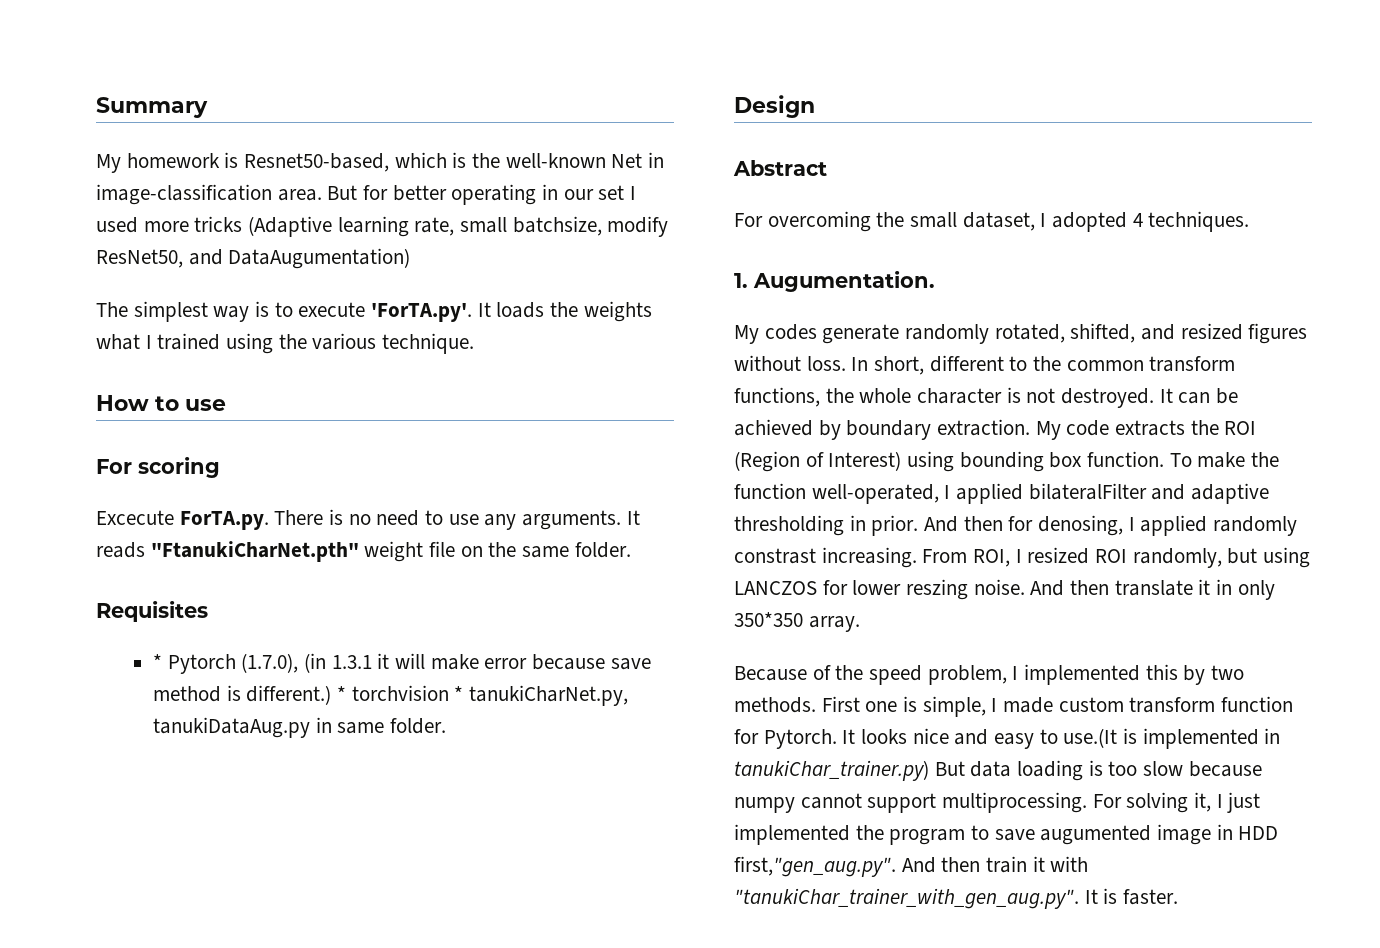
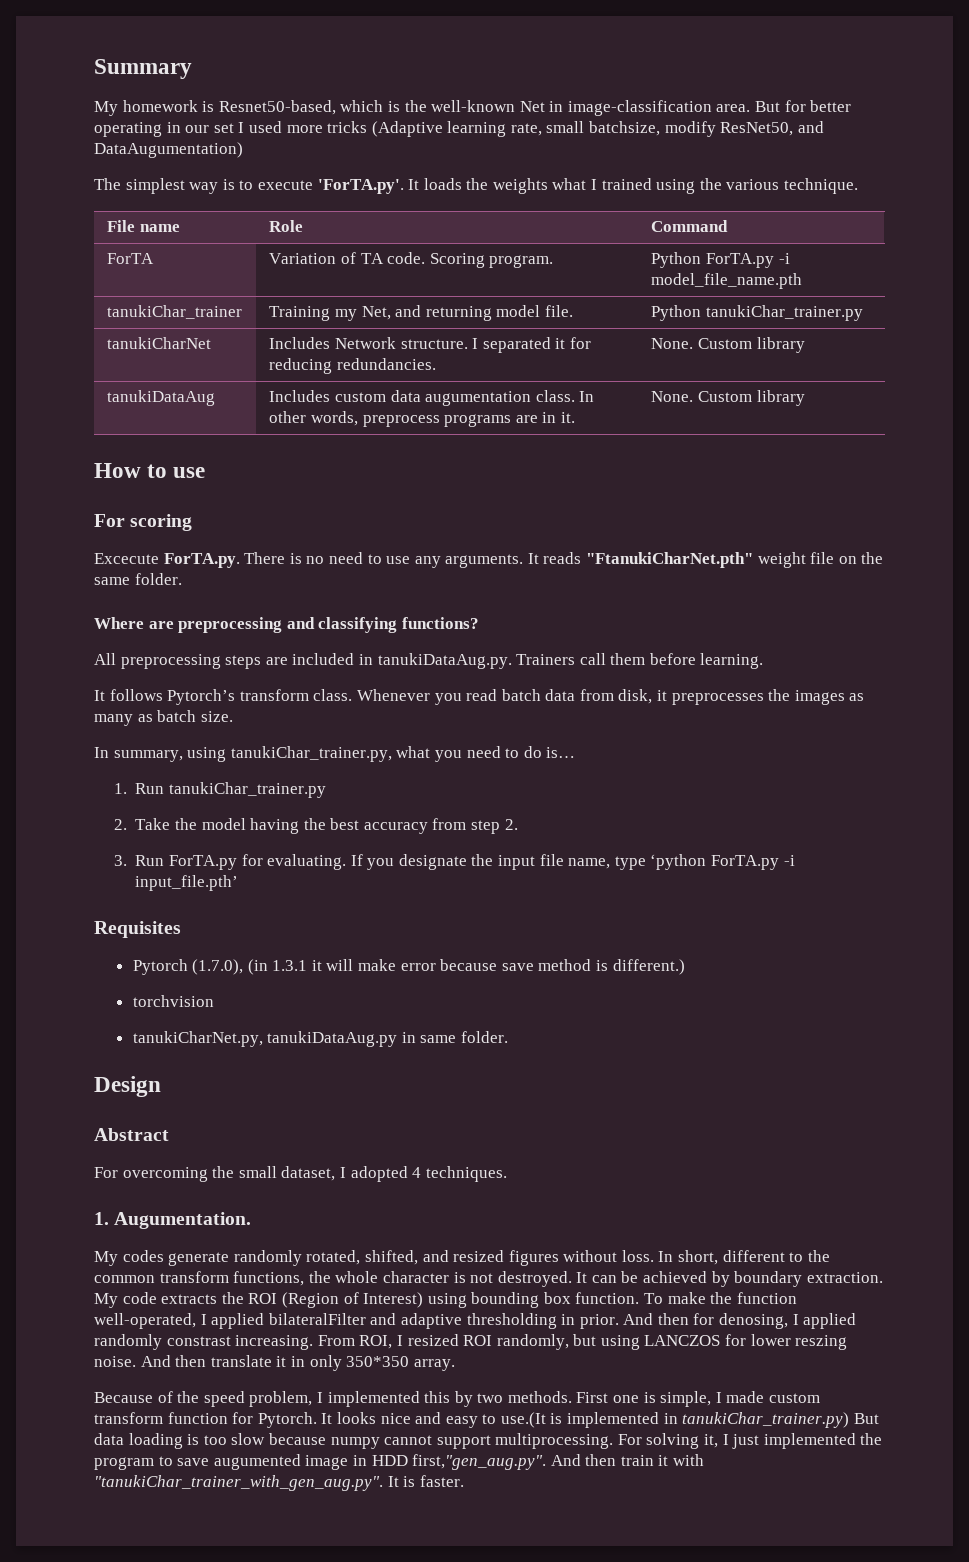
+ File name | Role | Command
+ ForTA | Variation of TA code. Scoring program. | Python ForTA.py -i model_file_name.pth
+ tanukiChar_trainer | Training my Net, and returning model file. | Python tanukiChar_trainer.py
+ tanukiCharNet | Includes Network structure. I separated it for reducing redundancies. | None. Custom library
+ tanukiDataAug | Includes custom data augumentation class. In other words, preprocess programs are in it. | None. Custom library
+ Where are preprocessing and classifying functions?
+ All preprocessing steps are included in tanukiDataAug.py. Trainers call them before learning.
+ It follows Pytorch’s transform class. Whenever you read batch data from disk, it preprocesses the images as many as batch size.
+ In summary, using tanukiChar_trainer.py, what you need to do is…
+ 1. Run tanukiChar_trainer.py
+ 2. Take the model having the best accuracy from step 2.
+ 3. Run ForTA.py for evaluating. If you designate the input file name, type ‘python ForTA.py -i input_file.pth’
- * Pytorch (1.7.0), (in 1.3.1 it will make error because save method is different.) * torchvision * tanukiCharNet.py, tanukiDataAug.py in same folder.
+ Pytorch (1.7.0), (in 1.3.1 it will make error because save method is different.)
+ torchvision
+ tanukiCharNet.py, tanukiDataAug.py in same folder.

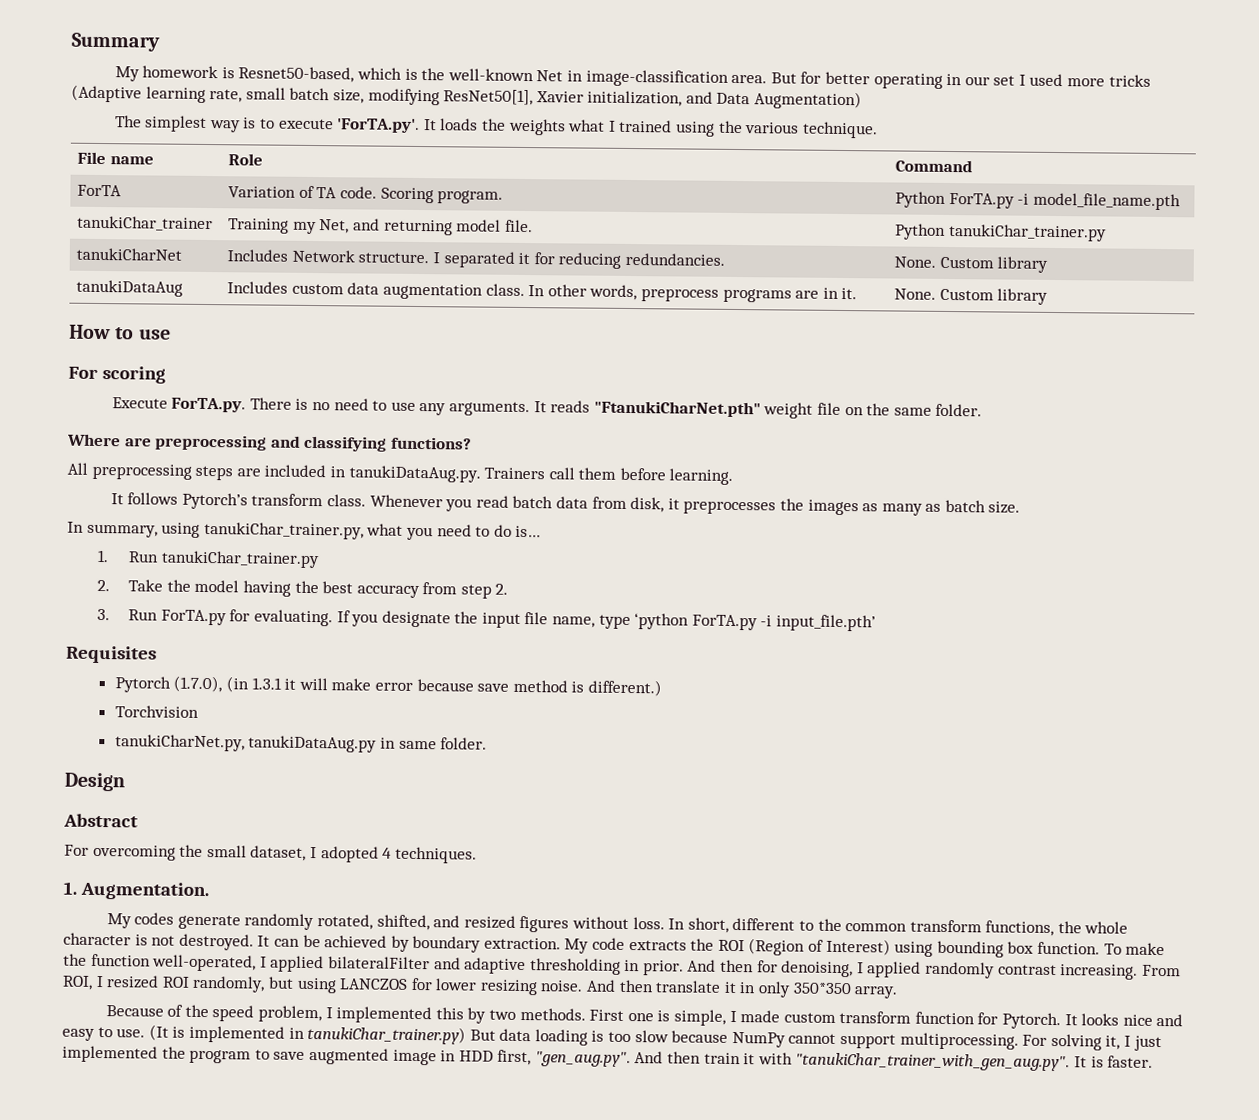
- But for better operating in our set I used more tricks (Adaptive learning rate, small batchsize, modify ResNet50, and DataAugumentation)
+ But for better operating in our set I used more tricks (Adaptive learning rate, small batch size, modifying ResNet50[1], Xavier initialization, and Data Augmentation)
- tanukiDataAug | Includes custom data augumentation class. In other words, preprocess programs are in it. | None. Custom library
+ tanukiDataAug | Includes custom data augmentation class. In other words, preprocess programs are in it. | None. Custom library
- Excecute ForTA.py. There is no need to use any arguments.
+ Execute ForTA.py. There is no need to use any arguments.
- torchvision
+ Torchvision
- 1. Augumentation.
+ 1. Augmentation.
- And then for denosing, I applied randomly constrast increasing.
+ And then for denoising, I applied randomly contrast increasing.
- From ROI, I resized ROI randomly, but using LANCZOS for lower reszing noise.
+ From ROI, I resized ROI randomly, but using LANCZOS for lower resizing noise.
- It looks nice and easy to use.(It is implemented in tanukiChar_trainer.py) But data loading is too slow because numpy cannot support multiprocessing.
+ It looks nice and easy to use. (It is implemented in tanukiChar_trainer.py) But data loading is too slow because NumPy cannot support multiprocessing.
- For solving it, I just implemented the program to save augumented image in HDD first,"gen_aug.py". And then train it with "tanukiChar_trainer_with_gen_aug.py". It is faster.
+ For solving it, I just implemented the program to save augmented image in HDD first, "gen_aug.py". And then train it with "tanukiChar_trainer_with_gen_aug.py". It is faster.

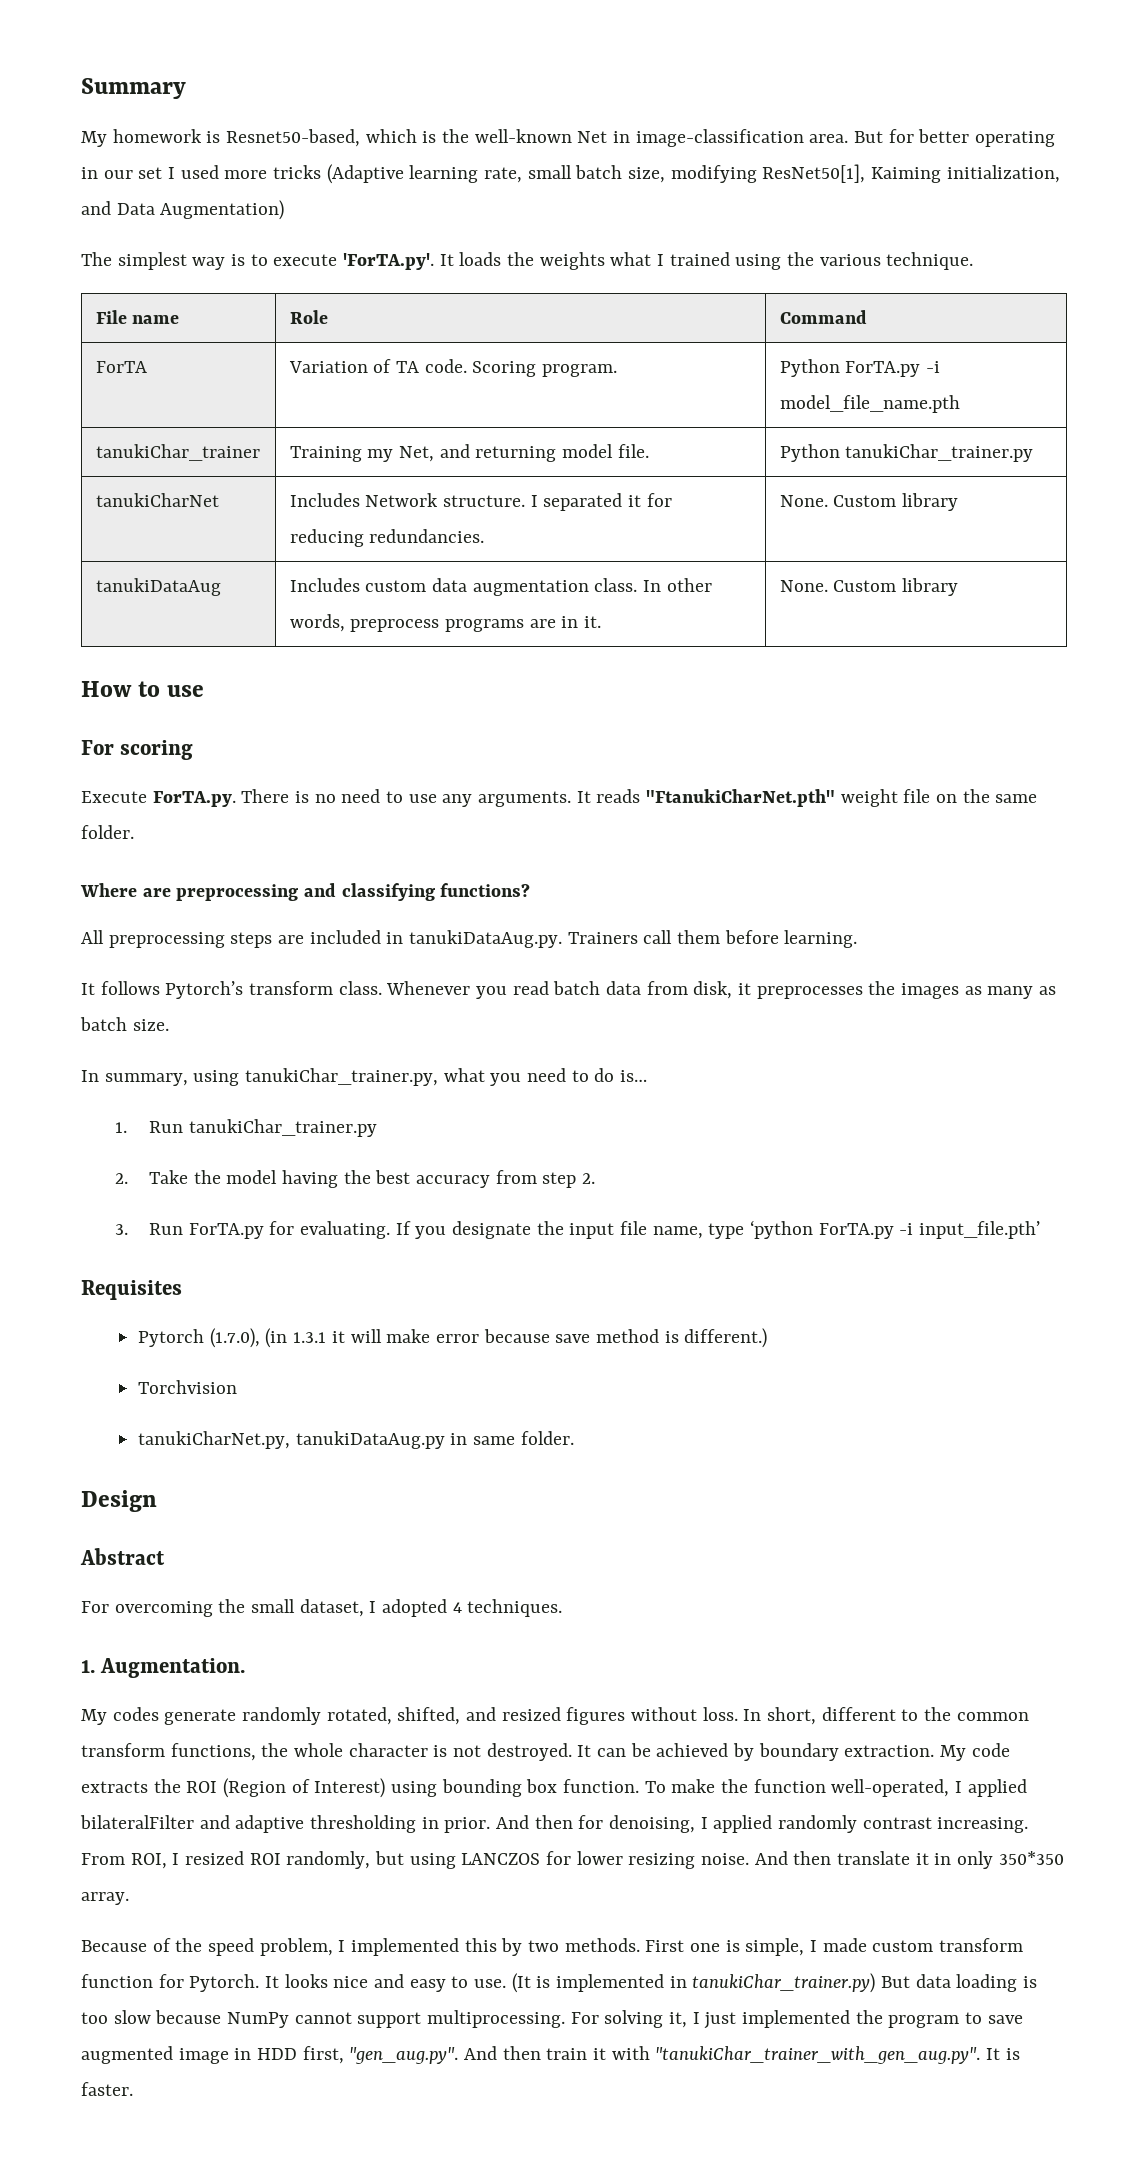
- But for better operating in our set I used more tricks (Adaptive learning rate, small batch size, modifying ResNet50[1], Xavier initialization, and Data Augmentation)
+ But for better operating in our set I used more tricks (Adaptive learning rate, small batch size, modifying ResNet50[1], Kaiming initialization, and Data Augmentation)

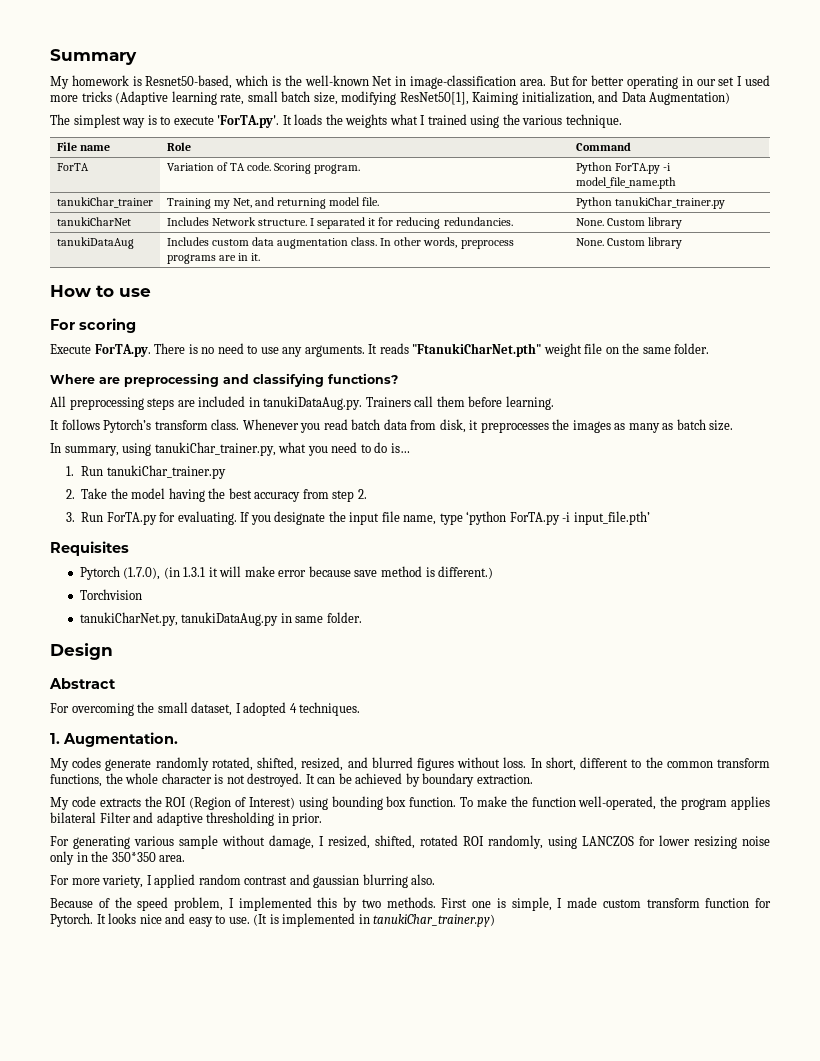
- My codes generate randomly rotated, shifted, and resized figures without loss.
+ My codes generate randomly rotated, shifted, resized, and blurred figures without loss.
- It can be achieved by boundary extraction. My code extracts the ROI (Region of Interest) using bounding box function.
+ It can be achieved by boundary extraction.
+ My code extracts the ROI (Region of Interest) using bounding box function.
- To make the function well-operated, I applied bilateralFilter and adaptive thresholding in prior. And then for denoising, I applied randomly contrast increasing. From ROI, I resized ROI randomly, but using LANCZOS for lower resizing noise. And then translate it in only 350*350 array.
+ To make the function well-operated, the program applies bilateral Filter and adaptive thresholding in prior.
+ For generating various sample without damage, I resized, shifted, rotated ROI randomly, using LANCZOS for lower resizing noise only in the 350*350 area.
+ For more variety, I applied random contrast and gaussian blurring also.
- (It is implemented in tanukiChar_trainer.py) But data loading is too slow because NumPy cannot support multiprocessing. For solving it, I just implemented the program to save augmented image in HDD first, "gen_aug.py". And then train it with "tanukiChar_trainer_with_gen_aug.py". It is faster.
+ (It is implemented in tanukiChar_trainer.py)

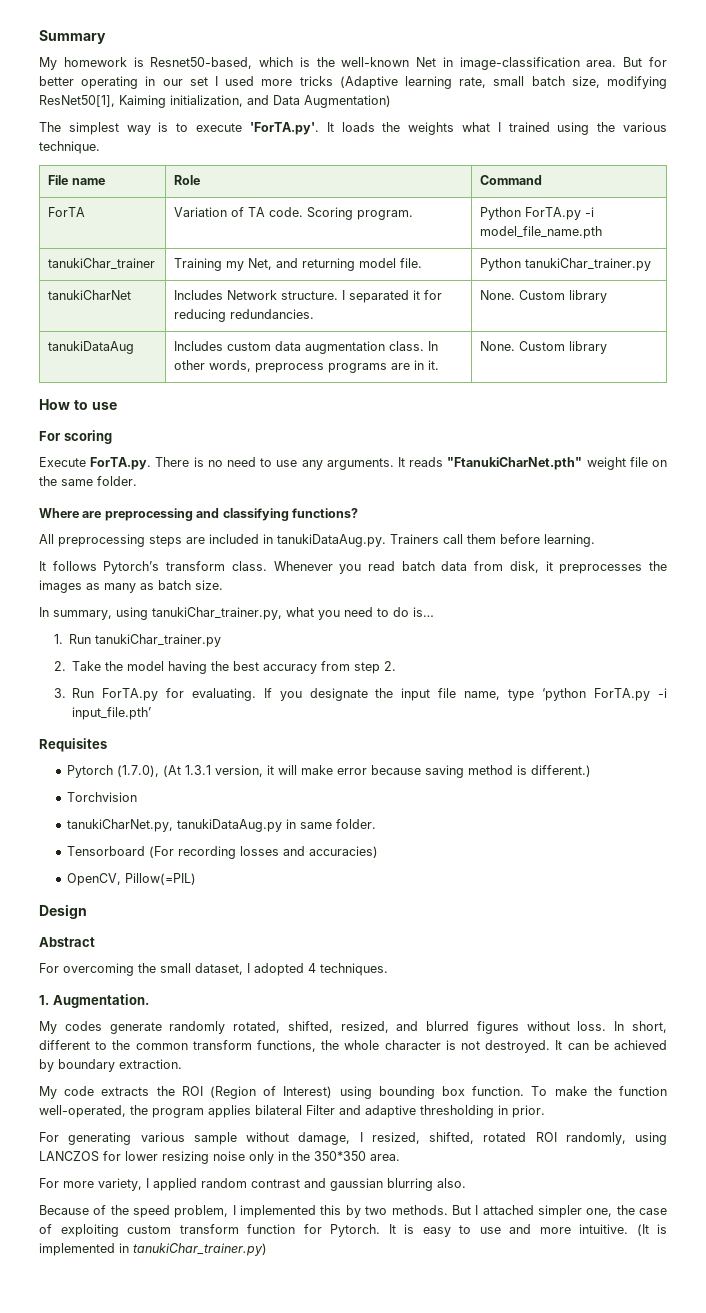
- Pytorch (1.7.0), (in 1.3.1 it will make error because save method is different.)
+ Pytorch (1.7.0), (At 1.3.1 version, it will make error because saving method is different.)
+ Tensorboard (For recording losses and accuracies)
+ OpenCV, Pillow(=PIL)
- First one is simple, I made custom transform function for Pytorch.
+ But I attached simpler one, the case of exploiting custom transform function for Pytorch.
- It looks nice and easy to use.
+ It is easy to use and more intuitive.

